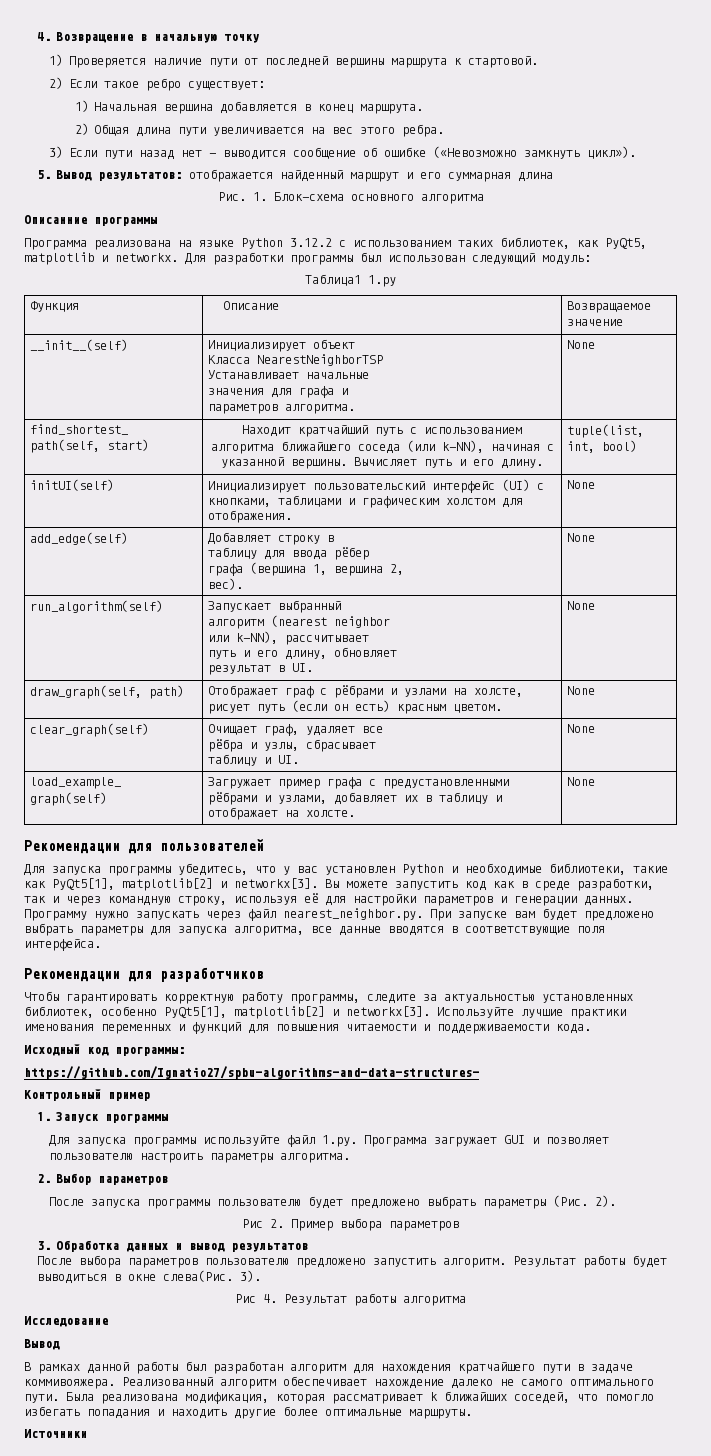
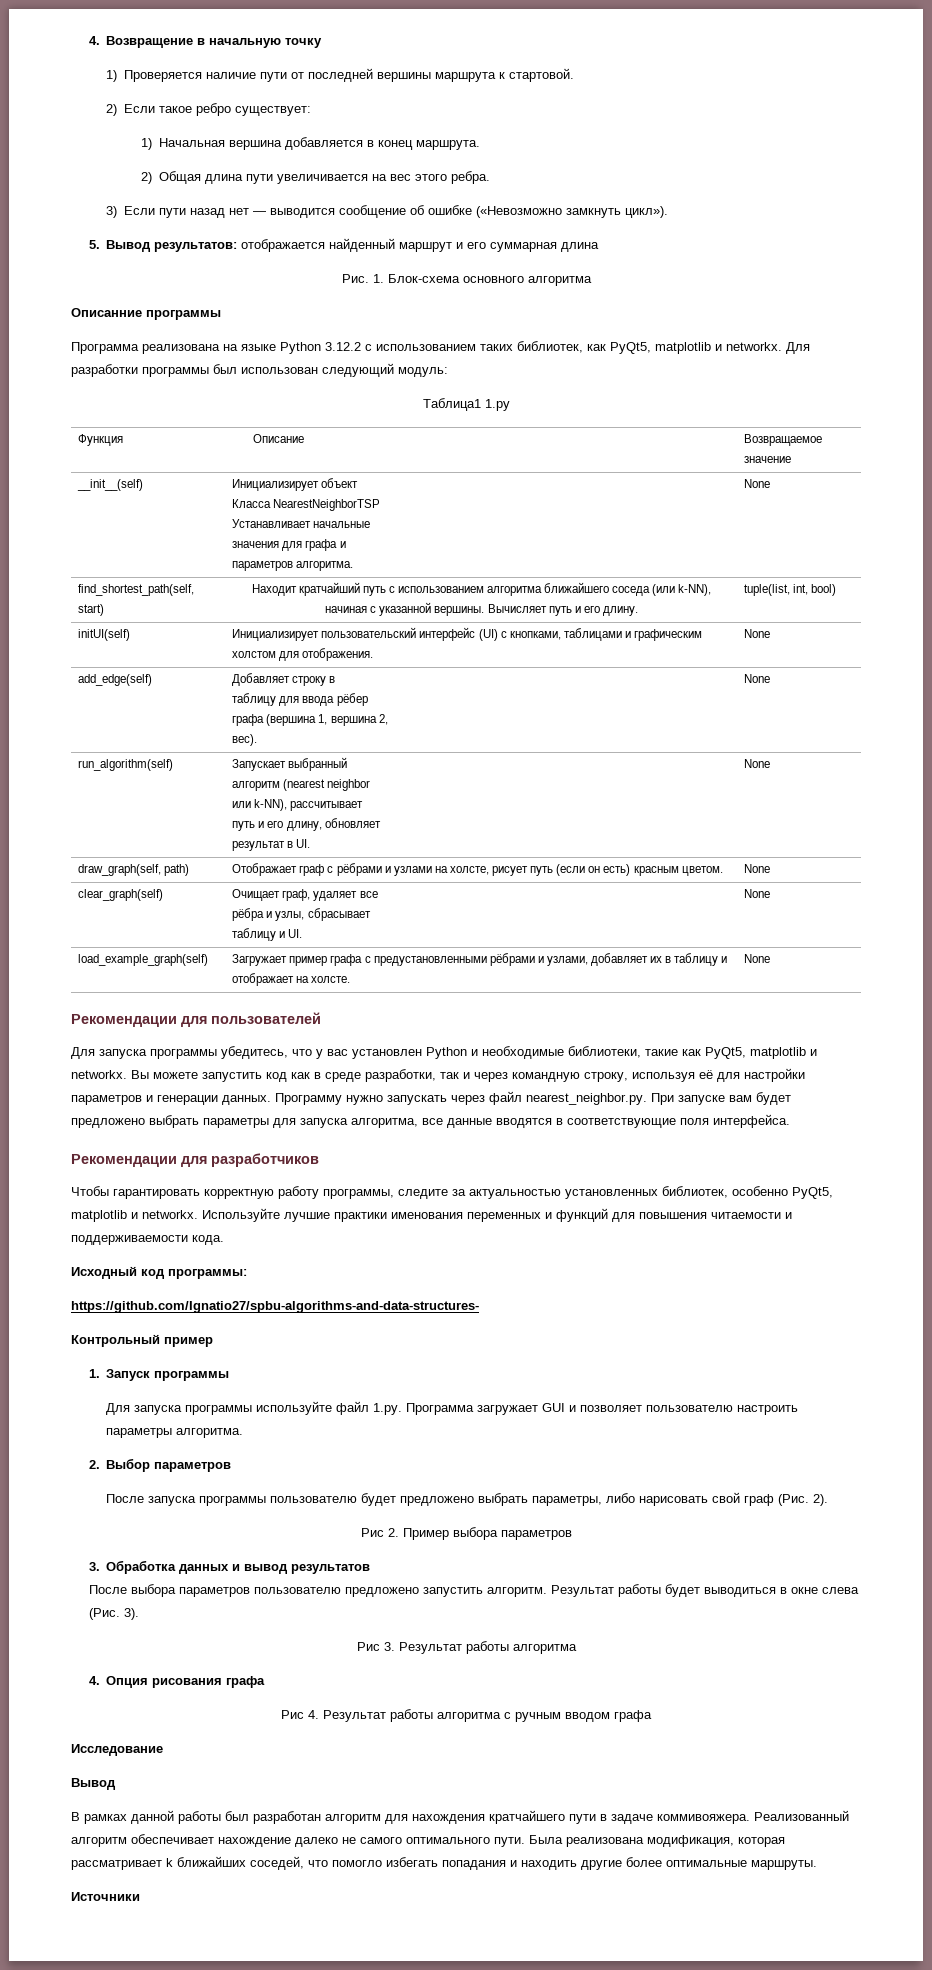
- Для запуска программы убедитесь, что у вас установлен Python и необходимые библиотеки, такие как PyQt5[1], matplotlib[2] и networkx[3].
+ Для запуска программы убедитесь, что у вас установлен Python и необходимые библиотеки, такие как PyQt5, matplotlib и networkx.
- Чтобы гарантировать корректную работу программы, следите за актуальностью установленных библиотек, особенно PyQt5[1], matplotlib[2] и networkx[3].
+ Чтобы гарантировать корректную работу программы, следите за актуальностью установленных библиотек, особенно PyQt5, matplotlib и networkx.
- После запуска программы пользователю будет предложено выбрать параметры (Рис. 2).
+ После запуска программы пользователю будет предложено выбрать параметры, либо нарисовать свой граф (Рис. 2).
- Результат работы будет выводиться в окне слева(Рис. 3).
+ Результат работы будет выводиться в окне слева (Рис. 3).
+ Рис 3. Результат работы алгоритма
+ 4. Опция рисования графа
- Рис 4. Результат работы алгоритма
+ Рис 4. Результат работы алгоритма с ручным вводом графа

